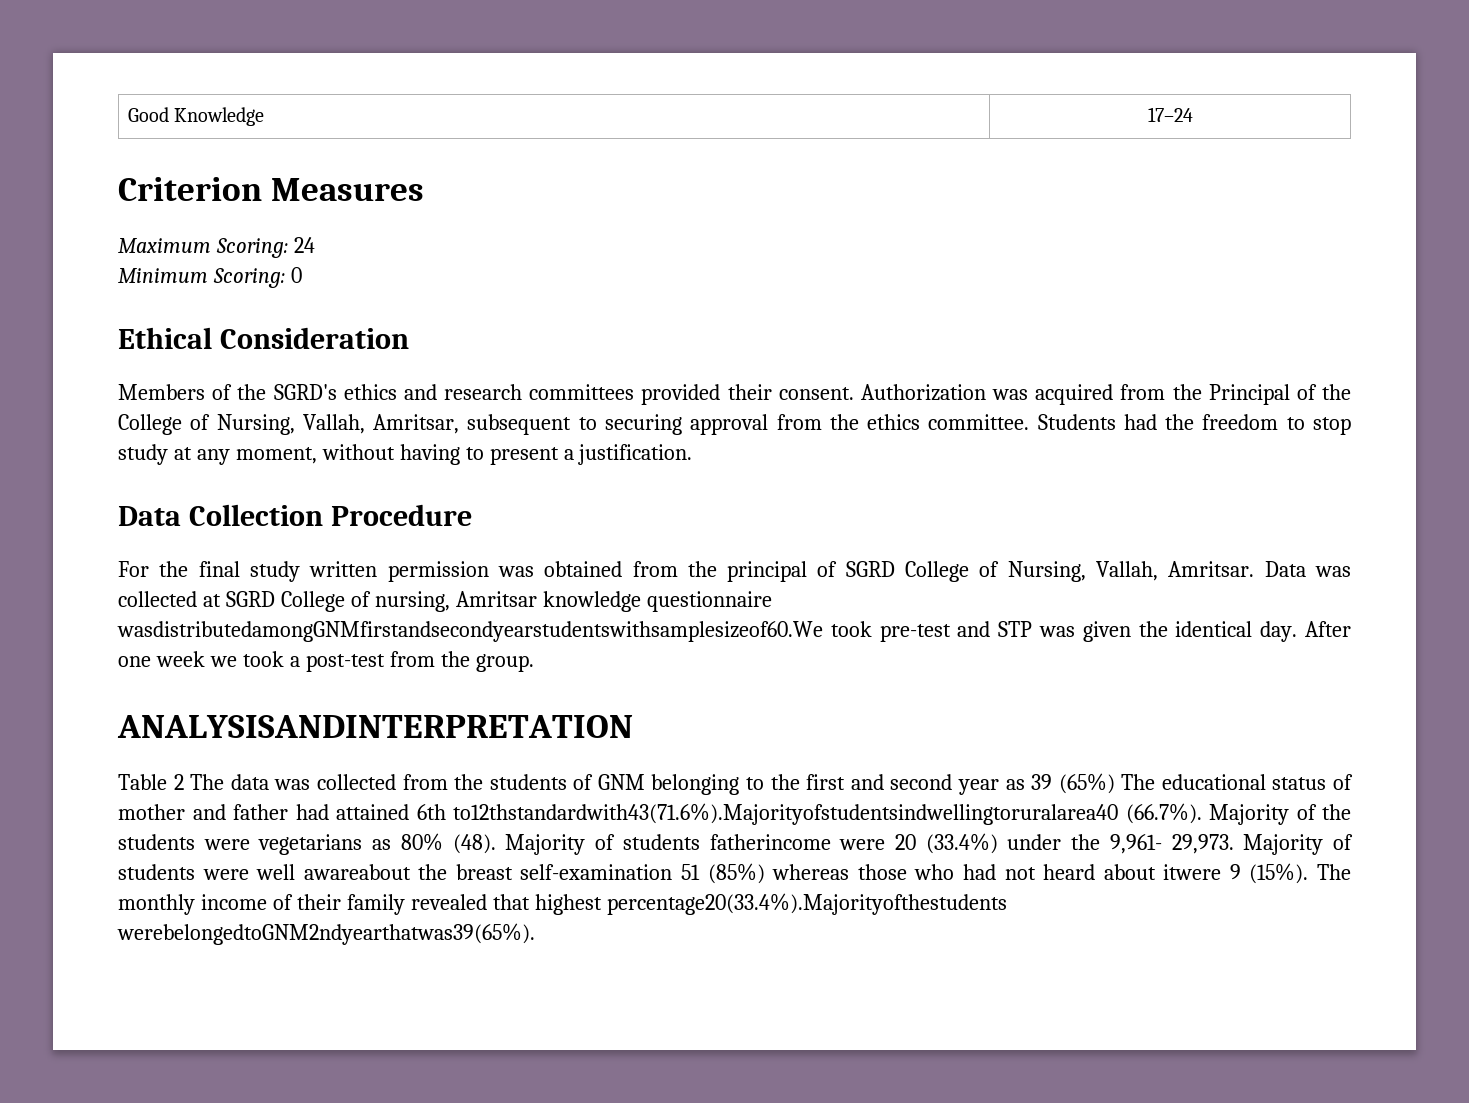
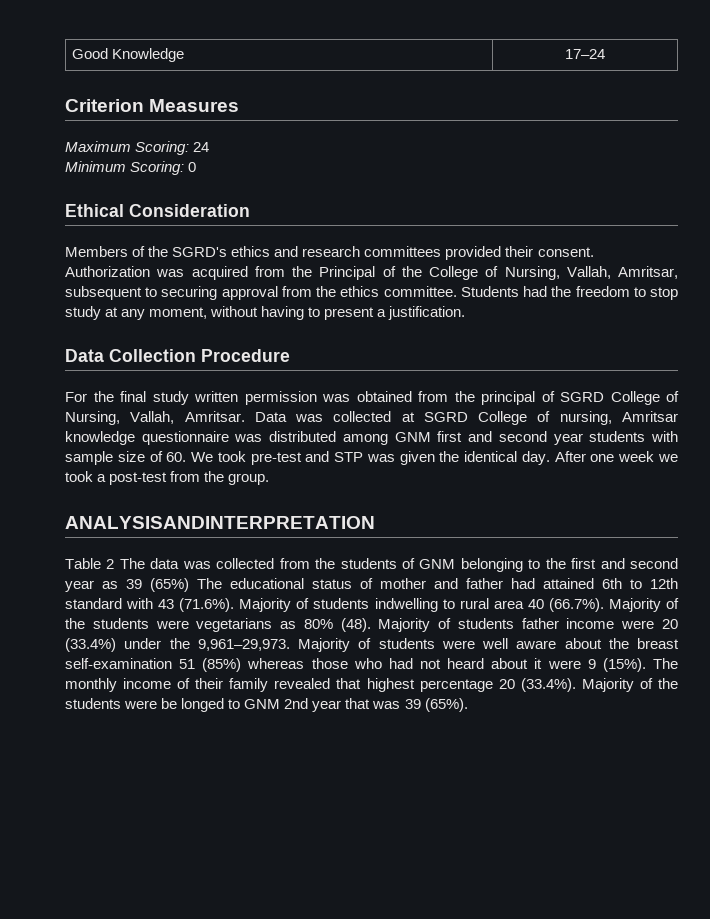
- Data was collected at SGRD College of nursing, Amritsar knowledge questionnaire wasdistributedamongGNMfirstandsecondyearstudentswithsamplesizeof60.We took pre-test and STP was given the identical day.
+ Data was collected at SGRD College of nursing, Amritsar knowledge questionnaire was distributed among GNM first and second year students with sample size of 60. We took pre-test and STP was given the identical day.
- Table 2 The data was collected from the students of GNM belonging to the first and second year as 39 (65%) The educational status of mother and father had attained 6th to12thstandardwith43(71.6%).Majorityofstudentsindwellingtoruralarea40 (66.7%). Majority of the students were vegetarians as 80% (48).
+ Table 2 The data was collected from the students of GNM belonging to the first and second year as 39 (65%) The educational status of mother and father had attained 6th to 12th standard with 43 (71.6%). Majority of students indwelling to rural area 40 (66.7%). Majority of the students were vegetarians as 80% (48).
- Majority of students fatherincome were 20 (33.4%) under the 9,961- 29,973.
+ Majority of students father income were 20 (33.4%) under the 9,961–29,973.
- Majority of students were well awareabout the breast self-examination 51 (85%) whereas those who had not heard about itwere 9 (15%).
+ Majority of students were well aware about the breast self-examination 51 (85%) whereas those who had not heard about it were 9 (15%).
- The monthly income of their family revealed that highest percentage20(33.4%).Majorityofthestudents werebelongedtoGNM2ndyearthatwas39(65%).
+ The monthly income of their family revealed that highest percentage 20 (33.4%). Majority of the students were be longed to GNM 2nd year that was 39 (65%).

